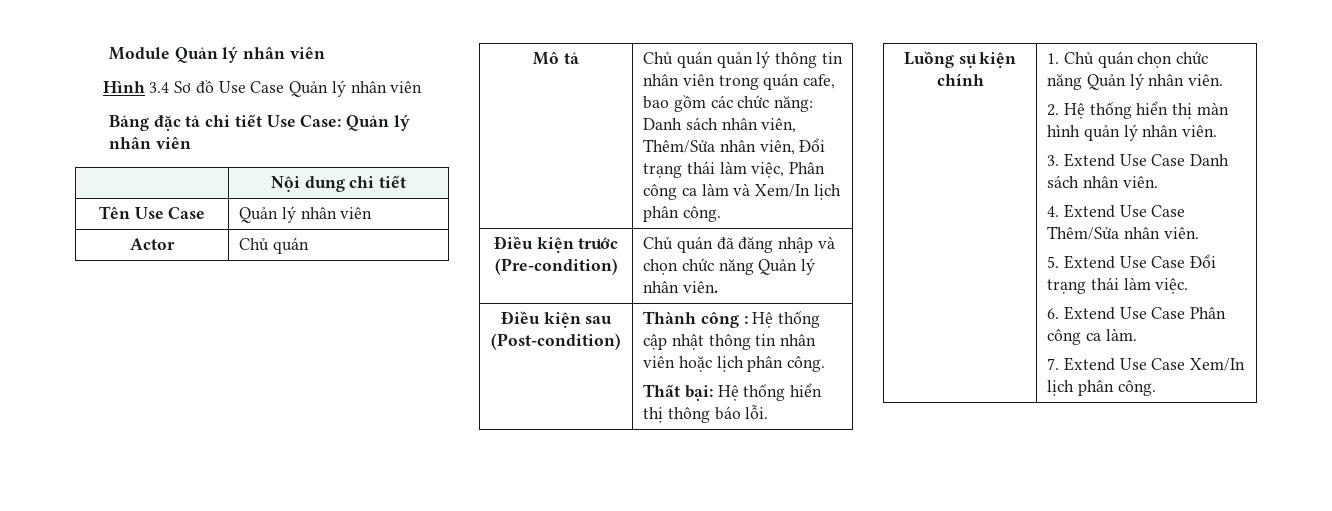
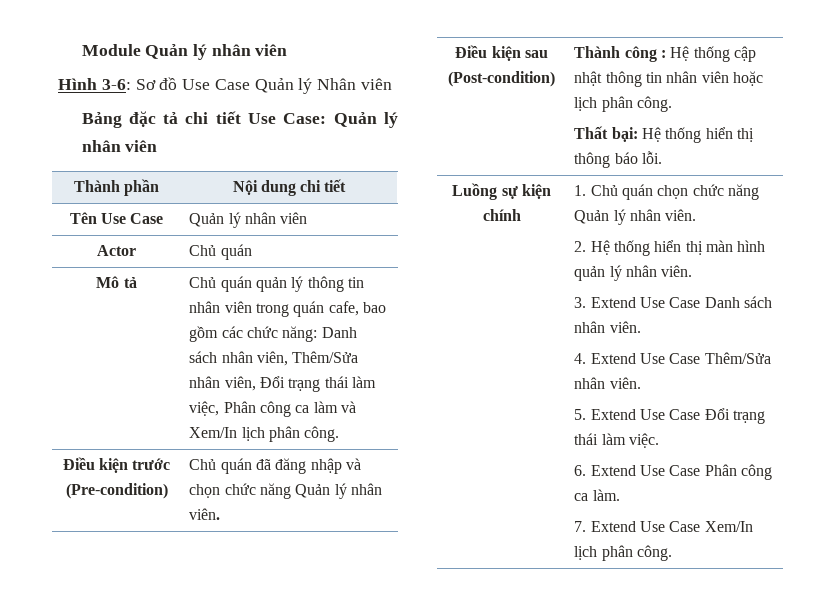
- Hình 3.4 Sơ đồ Use Case Quản lý nhân viên
+ Hình 3-6: Sơ đồ Use Case Quản lý Nhân viên
- | Nội dung chi tiết
+ Thành phần | Nội dung chi tiết

